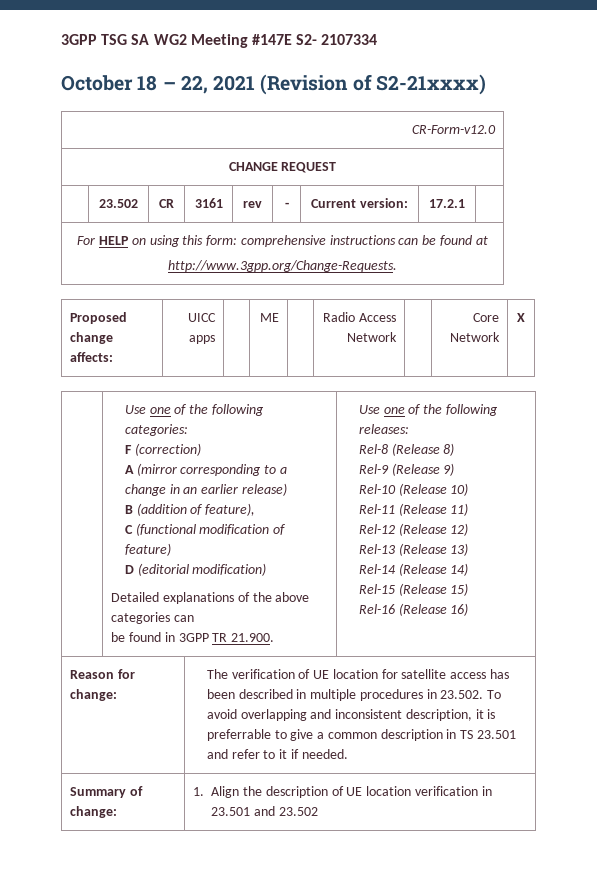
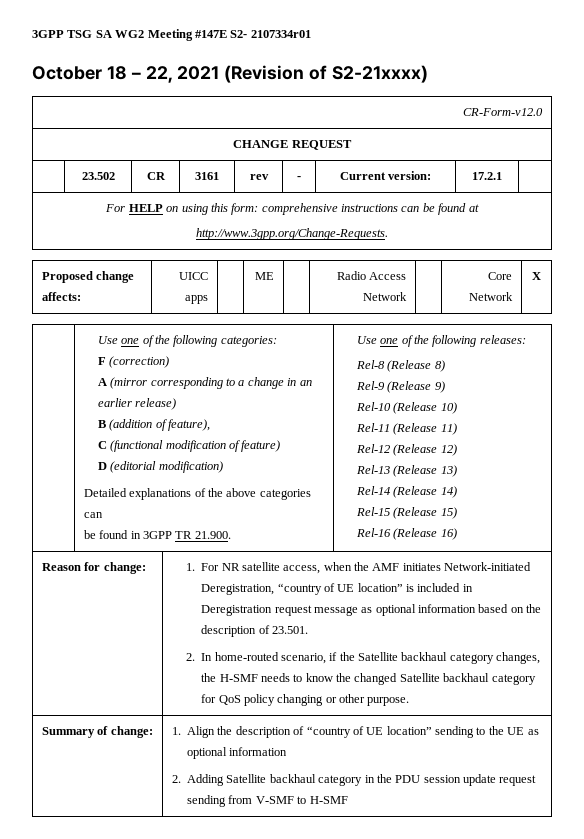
- 3GPP TSG SA WG2 Meeting #147E S2- 2107334
+ 3GPP TSG SA WG2 Meeting #147E S2- 2107334r01
- The verification of UE location for satellite access has been described in multiple procedures in 23.502. To avoid overlapping and inconsistent description, it is preferrable to give a common description in TS 23.501 and refer to it if needed.
+ 1. For NR satellite access, when the AMF initiates Network-initiated Deregistration, “country of UE location” is included in Deregistration request message as optional information based on the description of 23.501.
+ 2. In home-routed scenario, if the Satellite backhaul category changes, the H-SMF needs to know the changed Satellite backhaul category for QoS policy changing or other purpose.
- Summary of change: | 1. Align the description of UE location verification in 23.501 and 23.502
+ Summary of change: | 1. Align the description of “country of UE location” sending to the UE as optional information
+ 2. Adding Satellite backhaul category in the PDU session update request sending from V-SMF to H-SMF

